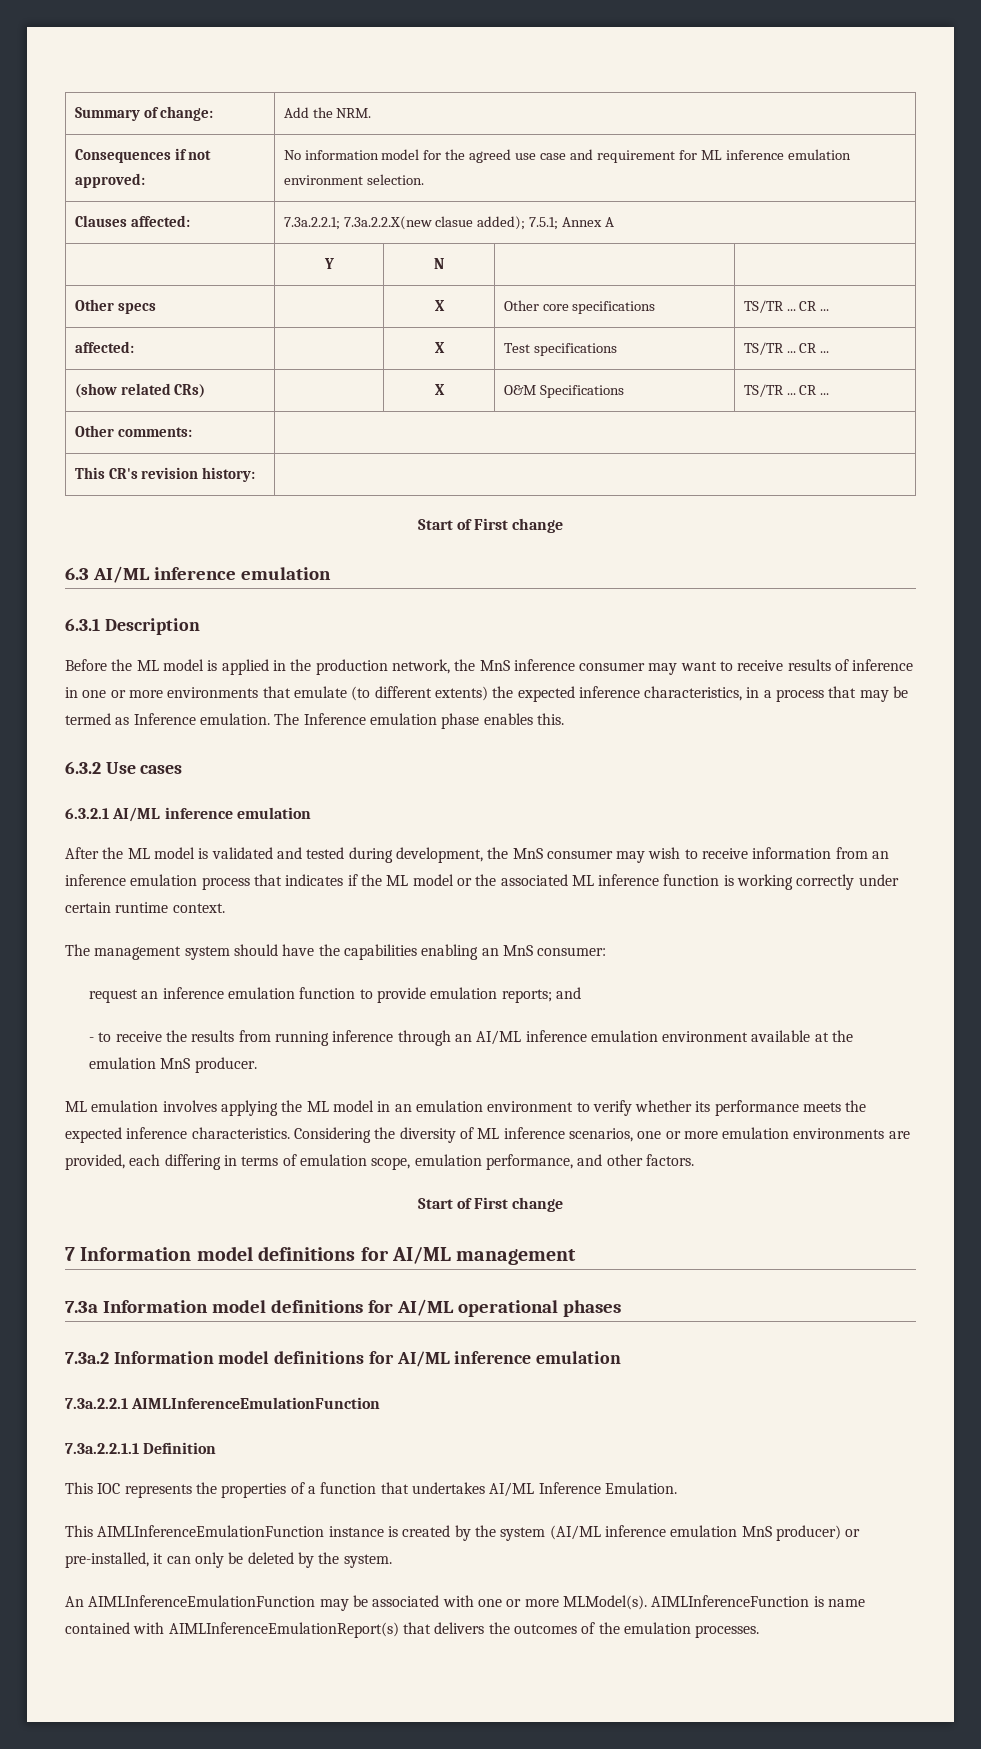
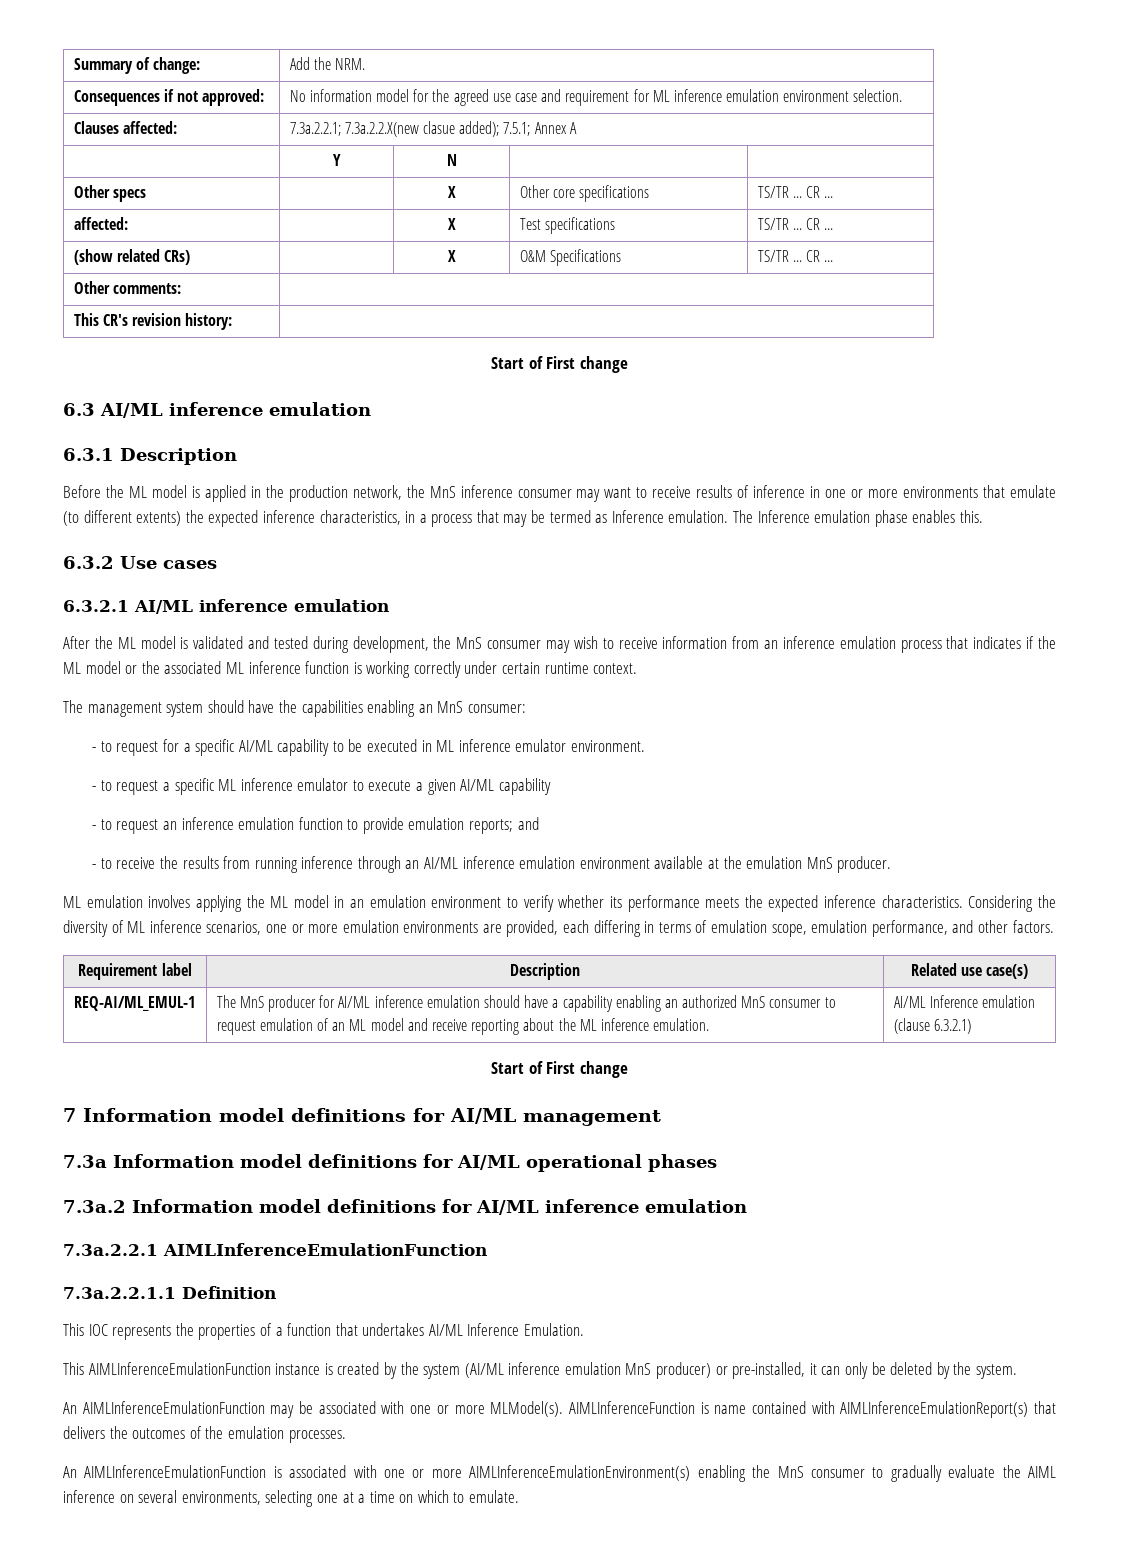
- request an inference emulation function to provide emulation reports; and
+ - to request for a specific AI/ML capability to be executed in ML inference emulator environment.
+ - to request a specific ML inference emulator to execute a given AI/ML capability
+ - to request an inference emulation function to provide emulation reports; and
+ Requirement label | Description | Related use case(s)
+ REQ-AI/ML_EMUL-1 | The MnS producer for AI/ML inference emulation should have a capability enabling an authorized MnS consumer to request emulation of an ML model and receive reporting about the ML inference emulation. | AI/ML Inference emulation (clause 6.3.2.1)
+ An AIMLInferenceEmulationFunction is associated with one or more AIMLInferenceEmulationEnvironment(s) enabling the MnS consumer to gradually evaluate the AIML inference on several environments, selecting one at a time on which to emulate.

